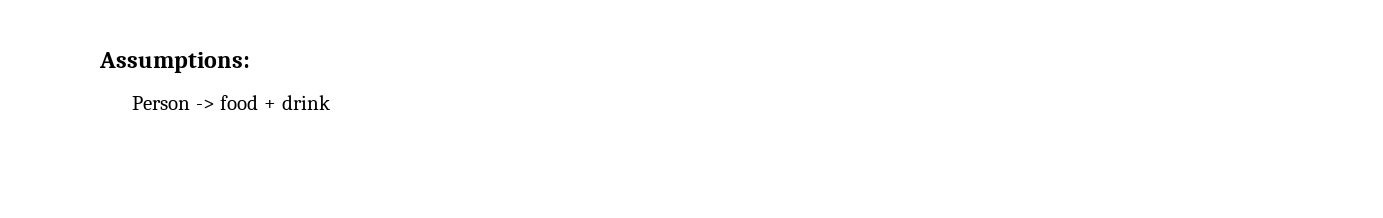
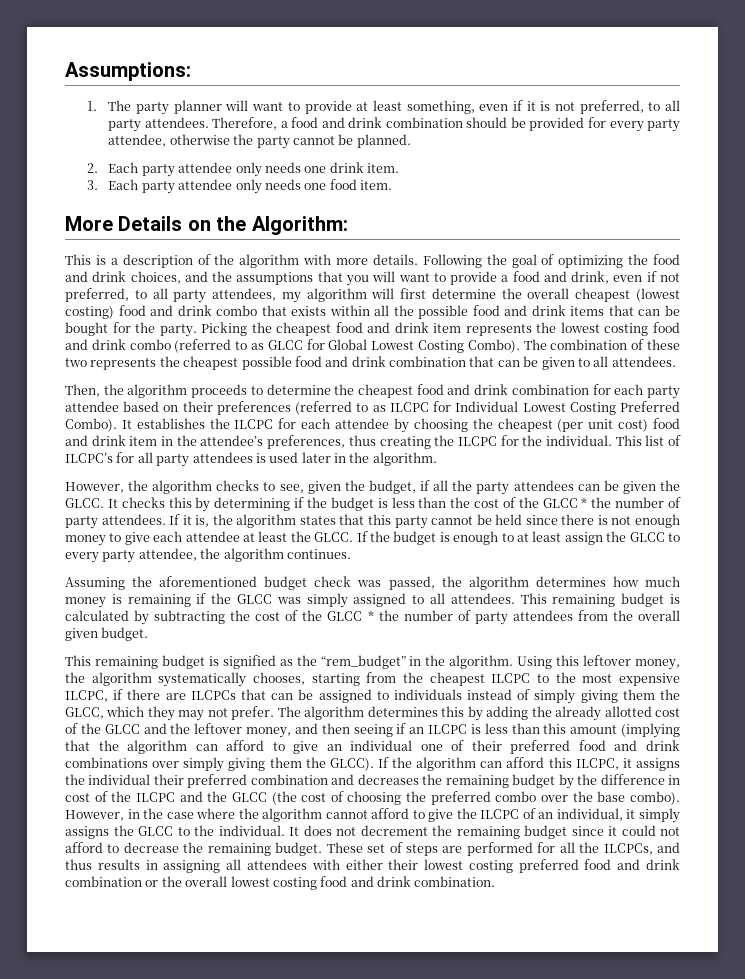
- Person -> food + drink
+ 1. The party planner will want to provide at least something, even if it is not preferred, to all party attendees. Therefore, a food and drink combination should be provided for every party attendee, otherwise the party cannot be planned.
+ 2. Each party attendee only needs one drink item.
+ 3. Each party attendee only needs one food item.
+ More Details on the Algorithm:
+ This is a description of the algorithm with more details. Following the goal of optimizing the food and drink choices, and the assumptions that you will want to provide a food and drink, even if not preferred, to all party attendees, my algorithm will first determine the overall cheapest (lowest costing) food and drink combo that exists within all the possible food and drink items that can be bought for the party. Picking the cheapest food and drink item represents the lowest costing food and drink combo (referred to as GLCC for Global Lowest Costing Combo). The combination of these two represents the cheapest possible food and drink combination that can be given to all attendees.
+ Then, the algorithm proceeds to determine the cheapest food and drink combination for each party attendee based on their preferences (referred to as ILCPC for Individual Lowest Costing Preferred Combo). It establishes the ILCPC for each attendee by choosing the cheapest (per unit cost) food and drink item in the attendee’s preferences, thus creating the ILCPC for the individual. This list of ILCPC’s for all party attendees is used later in the algorithm.
+ However, the algorithm checks to see, given the budget, if all the party attendees can be given the GLCC. It checks this by determining if the budget is less than the cost of the GLCC * the number of party attendees. If it is, the algorithm states that this party cannot be held since there is not enough money to give each attendee at least the GLCC. If the budget is enough to at least assign the GLCC to every party attendee, the algorithm continues.
+ Assuming the aforementioned budget check was passed, the algorithm determines how much money is remaining if the GLCC was simply assigned to all attendees. This remaining budget is calculated by subtracting the cost of the GLCC * the number of party attendees from the overall given budget.
+ This remaining budget is signified as the “rem_budget” in the algorithm. Using this leftover money, the algorithm systematically chooses, starting from the cheapest ILCPC to the most expensive ILCPC, if there are ILCPCs that can be assigned to individuals instead of simply giving them the GLCC, which they may not prefer. The algorithm determines this by adding the already allotted cost of the GLCC and the leftover money, and then seeing if an ILCPC is less than this amount (implying that the algorithm can afford to give an individual one of their preferred food and drink combinations over simply giving them the GLCC). If the algorithm can afford this ILCPC, it assigns the individual their preferred combination and decreases the remaining budget by the difference in cost of the ILCPC and the GLCC (the cost of choosing the preferred combo over the base combo). However, in the case where the algorithm cannot afford to give the ILCPC of an individual, it simply assigns the GLCC to the individual. It does not decrement the remaining budget since it could not afford to decrease the remaining budget. These set of steps are performed for all the ILCPCs, and thus results in assigning all attendees with either their lowest costing preferred food and drink combination or the overall lowest costing food and drink combination.

